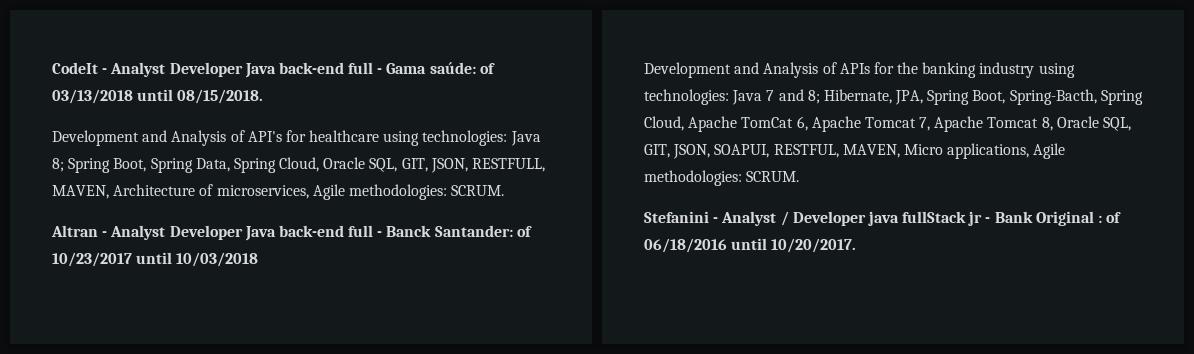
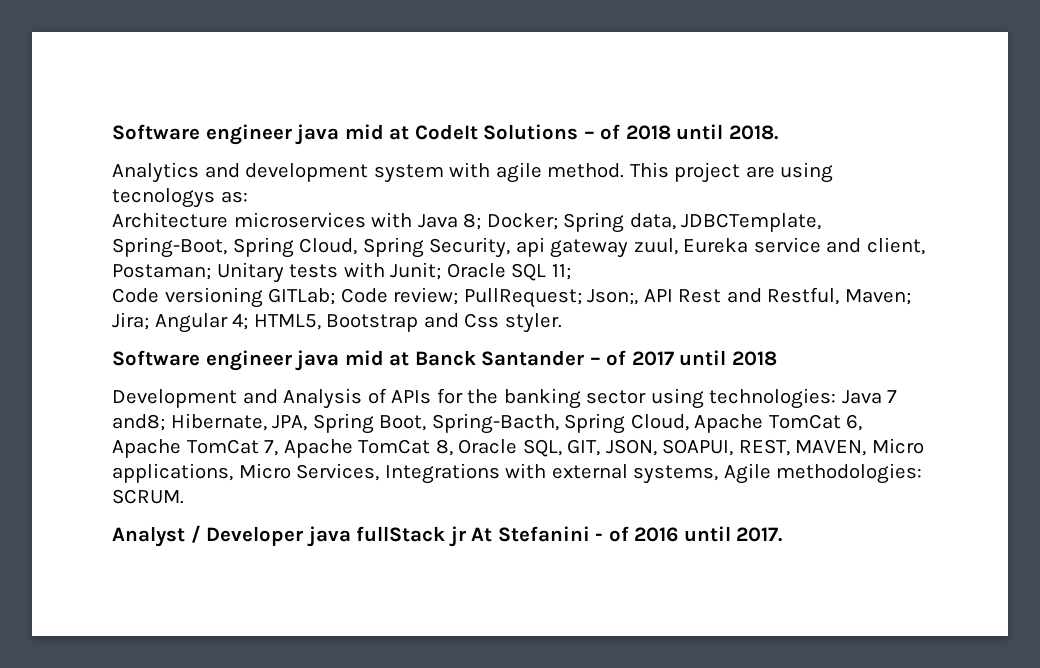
- CodeIt - Analyst Developer Java back-end full - Gama saúde: of 03/13/2018 until 08/15/2018.
- Development and Analysis of API's for healthcare using technologies: Java 8; Spring Boot, Spring Data, Spring Cloud, Oracle SQL, GIT, JSON, RESTFULL, MAVEN, Architecture of microservices, Agile methodologies: SCRUM.
- Altran - Analyst Developer Java back-end full - Banck Santander: of 10/23/2017 until 10/03/2018
+ Software engineer java mid at CodeIt Solutions – of 2018 until 2018.
+ Analytics and development system with agile method. This project are using tecnologys as:
+ Architecture microservices with Java 8; Docker; Spring data, JDBCTemplate, Spring-Boot, Spring Cloud, Spring Security, api gateway zuul, Eureka service and client, Postaman; Unitary tests with Junit; Oracle SQL 11;
+ Code versioning GITLab; Code review; PullRequest; Json;, API Rest and Restful, Maven; Jira; Angular 4; HTML5, Bootstrap and Css styler.
+ Software engineer java mid at Banck Santander – of 2017 until 2018
- Development and Analysis of APIs for the banking industry using technologies: Java 7 and 8; Hibernate, JPA, Spring Boot, Spring-Bacth, Spring Cloud, Apache TomCat 6, Apache Tomcat 7, Apache Tomcat 8, Oracle SQL, GIT, JSON, SOAPUI, RESTFUL, MAVEN, Micro applications, Agile methodologies: SCRUM.
- Stefanini - Analyst / Developer java fullStack jr - Bank Original : of 06/18/2016 until 10/20/2017.
+ Development and Analysis of APIs for the banking sector using technologies: Java 7 and8; Hibernate, JPA, Spring Boot, Spring-Bacth, Spring Cloud, Apache TomCat 6, Apache TomCat 7, Apache TomCat 8, Oracle SQL, GIT, JSON, SOAPUI, REST, MAVEN, Micro applications, Micro Services, Integrations with external systems, Agile methodologies: SCRUM.
+ Analyst / Developer java fullStack jr At Stefanini - of 2016 until 2017.

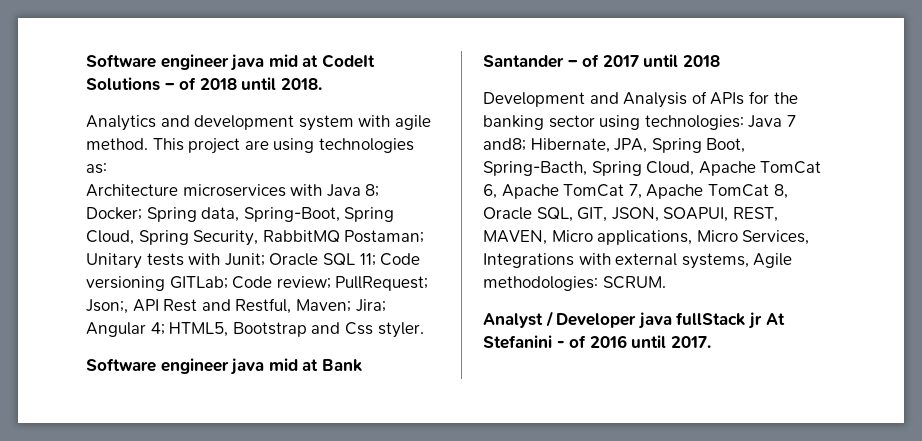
- This project are using tecnologys as:
+ This project are using technologies as:
- Architecture microservices with Java 8; Docker; Spring data, JDBCTemplate, Spring-Boot, Spring Cloud, Spring Security, api gateway zuul, Eureka service and client, Postaman; Unitary tests with Junit; Oracle SQL 11;
- Code versioning GITLab; Code review; PullRequest; Json;, API Rest and Restful, Maven; Jira; Angular 4; HTML5, Bootstrap and Css styler.
+ Architecture microservices with Java 8; Docker; Spring data, Spring-Boot, Spring Cloud, Spring Security, RabbitMQ Postaman; Unitary tests with Junit; Oracle SQL 11; Code versioning GITLab; Code review; PullRequest; Json;, API Rest and Restful, Maven; Jira; Angular 4; HTML5, Bootstrap and Css styler.
- Software engineer java mid at Banck Santander – of 2017 until 2018
+ Software engineer java mid at Bank Santander – of 2017 until 2018

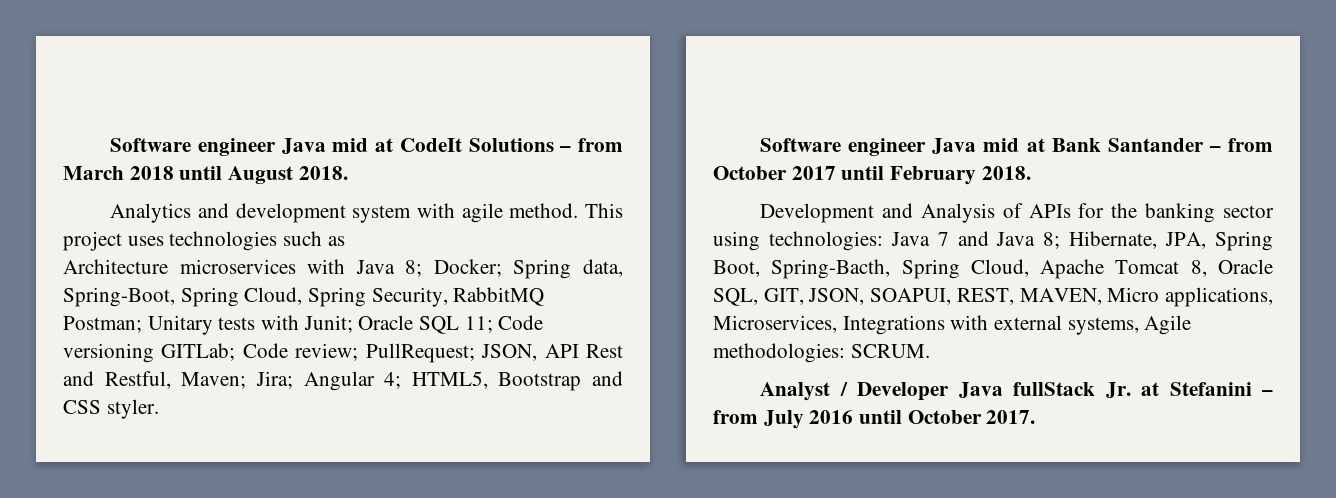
- Software engineer java mid at CodeIt Solutions – of 2018 until 2018.
+ Software engineer Java mid at CodeIt Solutions – from March 2018 until August 2018.
- This project are using technologies as:
+ This project uses technologies such as
- Architecture microservices with Java 8; Docker; Spring data, Spring-Boot, Spring Cloud, Spring Security, RabbitMQ Postaman; Unitary tests with Junit; Oracle SQL 11; Code versioning GITLab; Code review; PullRequest; Json;, API Rest and Restful, Maven; Jira; Angular 4; HTML5, Bootstrap and Css styler.
+ Architecture microservices with Java 8; Docker; Spring data, Spring-Boot, Spring Cloud, Spring Security, RabbitMQ Postman; Unitary tests with Junit; Oracle SQL 11; Code versioning GITLab; Code review; PullRequest; JSON, API Rest and Restful, Maven; Jira; Angular 4; HTML5, Bootstrap and CSS styler.
- Software engineer java mid at Bank Santander – of 2017 until 2018
+ Software engineer Java mid at Bank Santander – from October 2017 until February 2018.
- Development and Analysis of APIs for the banking sector using technologies: Java 7 and8; Hibernate, JPA, Spring Boot, Spring-Bacth, Spring Cloud, Apache TomCat 6, Apache TomCat 7, Apache TomCat 8, Oracle SQL, GIT, JSON, SOAPUI, REST, MAVEN, Micro applications, Micro Services, Integrations with external systems, Agile methodologies: SCRUM.
+ Development and Analysis of APIs for the banking sector using technologies: Java 7 and Java 8; Hibernate, JPA, Spring Boot, Spring-Bacth, Spring Cloud, Apache Tomcat 8, Oracle SQL, GIT, JSON, SOAPUI, REST, MAVEN, Micro applications, Microservices, Integrations with external systems, Agile methodologies: SCRUM.
- Analyst / Developer java fullStack jr At Stefanini - of 2016 until 2017.
+ Analyst / Developer Java fullStack Jr. at Stefanini – from July 2016 until October 2017.

